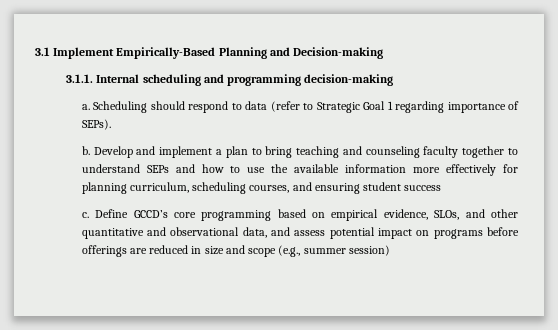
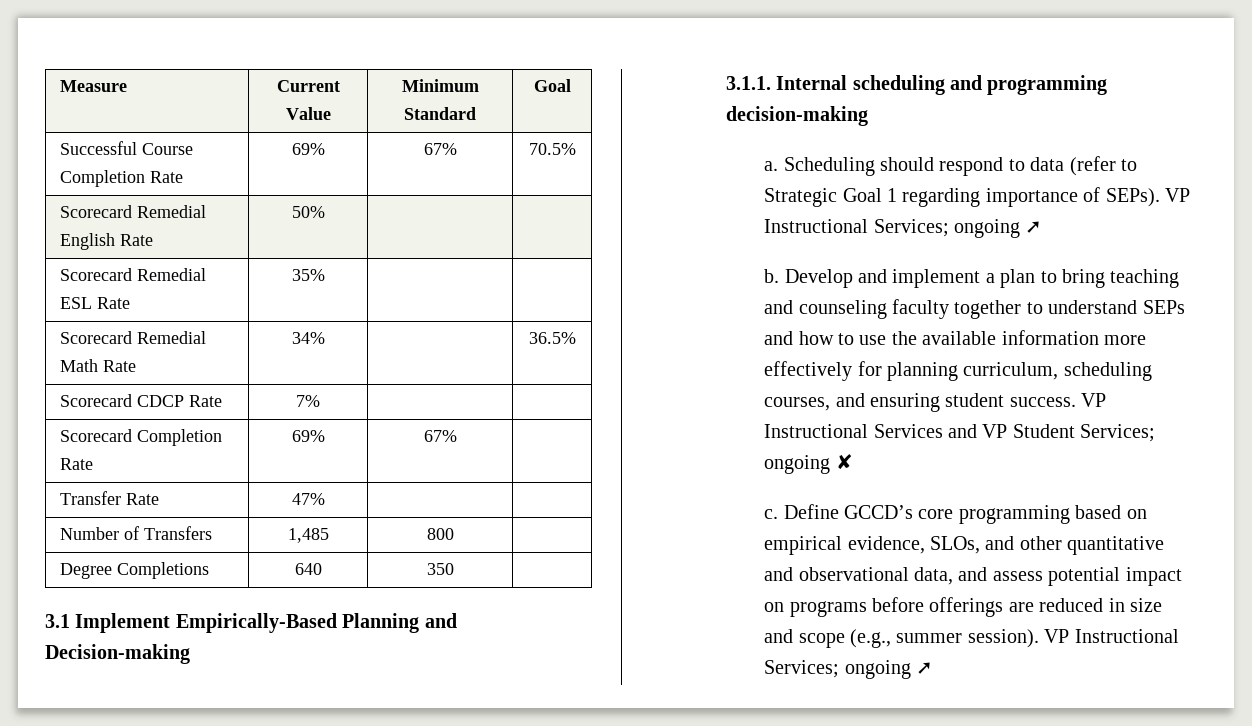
+ Measure | Current Value | Minimum Standard | Goal
+ Successful Course Completion Rate | 69% | 67% | 70.5%
+ Scorecard Remedial English Rate | 50% | |
+ Scorecard Remedial ESL Rate | 35% | |
+ Scorecard Remedial Math Rate | 34% | | 36.5%
+ Scorecard CDCP Rate | 7% | |
+ Scorecard Completion Rate | 69% | 67% |
+ Transfer Rate | 47% | |
+ Number of Transfers | 1,485 | 800 |
+ Degree Completions | 640 | 350 |
- Scheduling should respond to data (refer to Strategic Goal 1 regarding importance of SEPs).
+ Scheduling should respond to data (refer to Strategic Goal 1 regarding importance of SEPs). VP Instructional Services; ongoing ➚
- Develop and implement a plan to bring teaching and counseling faculty together to understand SEPs and how to use the available information more effectively for planning curriculum, scheduling courses, and ensuring student success
+ Develop and implement a plan to bring teaching and counseling faculty together to understand SEPs and how to use the available information more effectively for planning curriculum, scheduling courses, and ensuring student success. VP Instructional Services and VP Student Services; ongoing ✘
- Define GCCD’s core programming based on empirical evidence, SLOs, and other quantitative and observational data, and assess potential impact on programs before offerings are reduced in size and scope (e.g., summer session)
+ Define GCCD’s core programming based on empirical evidence, SLOs, and other quantitative and observational data, and assess potential impact on programs before offerings are reduced in size and scope (e.g., summer session). VP Instructional Services; ongoing ➚

